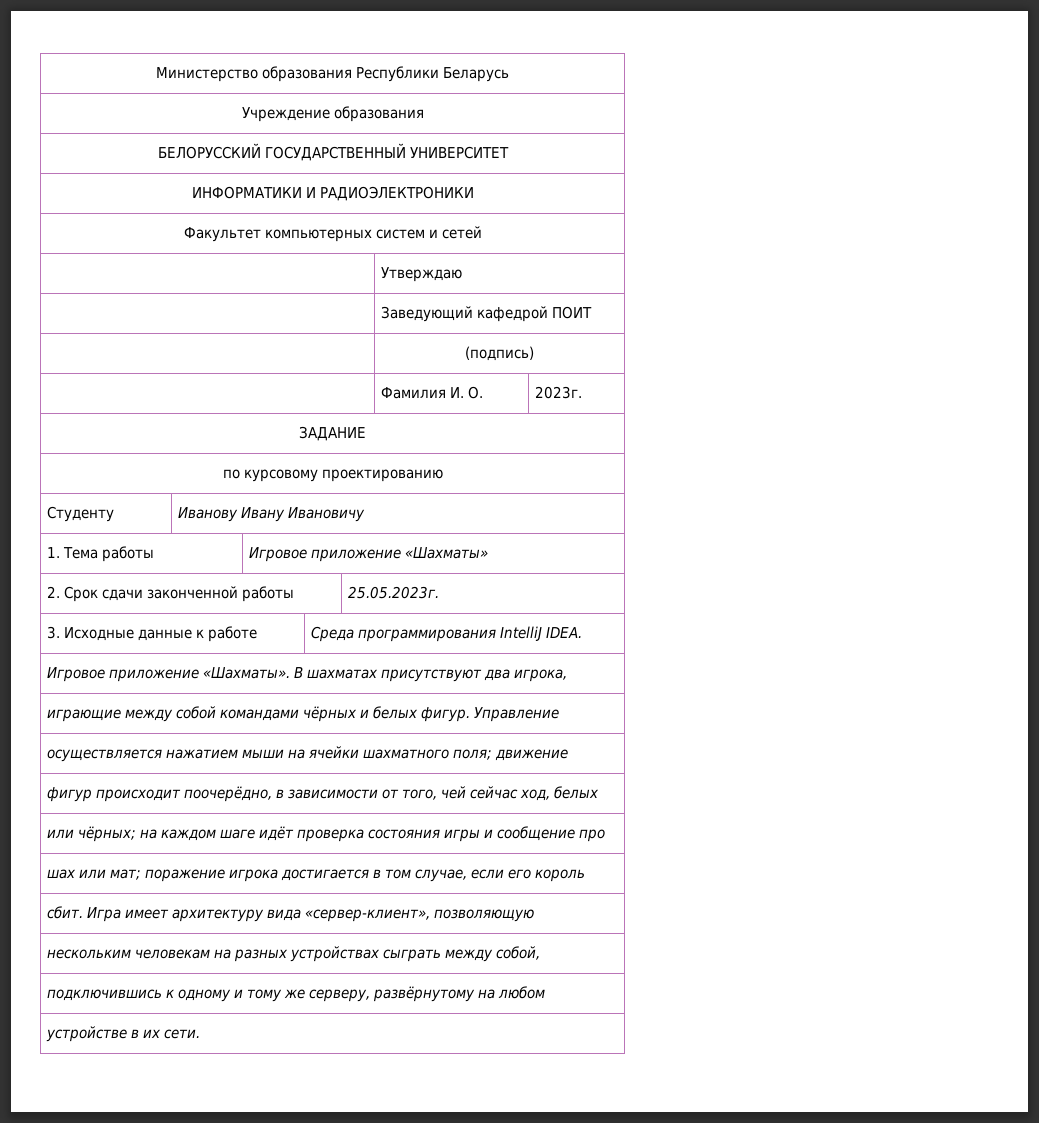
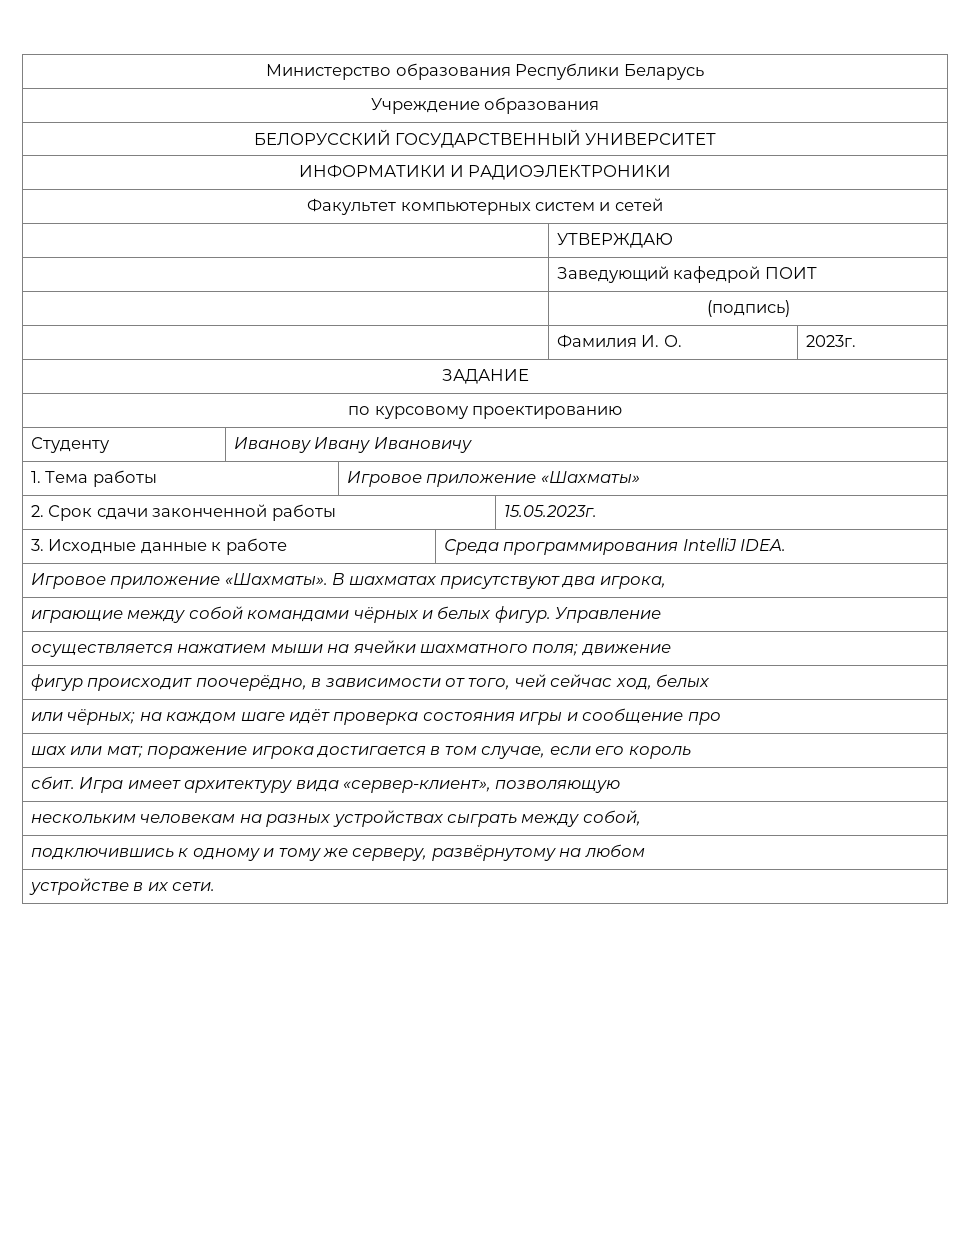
- | Утверждаю
+ | УТВЕРЖДАЮ
- 2. Срок сдачи законченной работы | 25.05.2023г.
+ 2. Срок сдачи законченной работы | 15.05.2023г.

